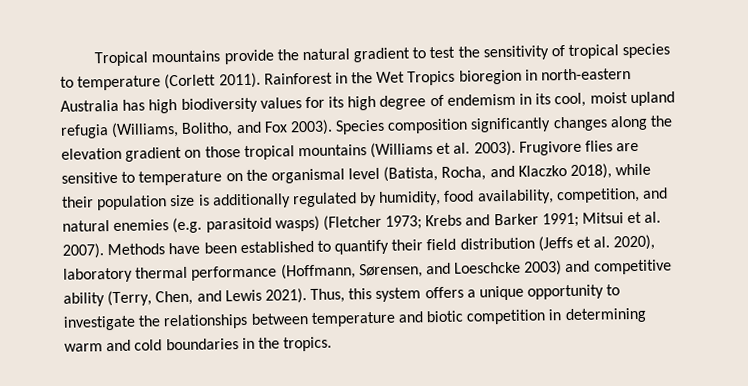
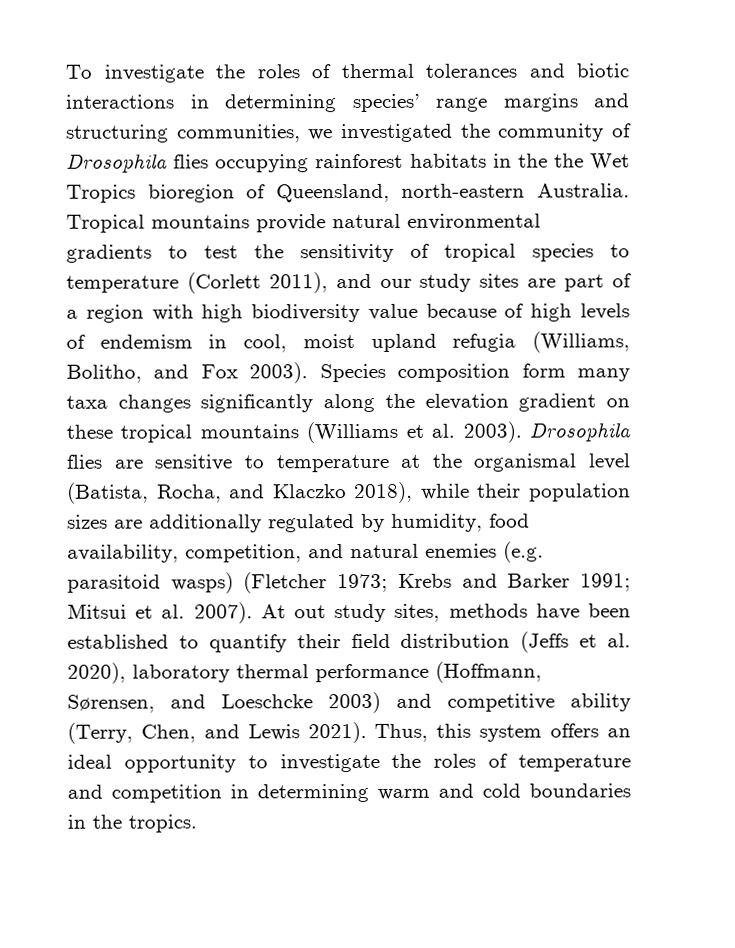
- Tropical mountains provide the natural gradient to test the sensitivity of tropical species to temperature (Corlett 2011). Rainforest in the Wet Tropics bioregion in north-eastern Australia has high biodiversity values for its high degree of endemism in its cool, moist upland refugia (Williams, Bolitho, and Fox 2003).
+ To investigate the roles of thermal tolerances and biotic interactions in determining species’ range margins and structuring communities, we investigated the community of Drosophila flies occupying rainforest habitats in the the Wet Tropics bioregion of Queensland, north-eastern Australia. Tropical mountains provide natural environmental gradients to test the sensitivity of tropical species to temperature (Corlett 2011), and our study sites are part of a region with high biodiversity value because of high levels of endemism in cool, moist upland refugia (Williams, Bolitho, and Fox 2003).
- Species composition significantly changes along the elevation gradient on those tropical mountains (Williams et al. 2003).
+ Species composition form many taxa changes significantly along the elevation gradient on these tropical mountains (Williams et al. 2003).
- Frugivore flies are sensitive to temperature on the organismal level (Batista, Rocha, and Klaczko 2018), while their population size is additionally regulated by humidity, food availability, competition, and natural enemies (e.g. parasitoid wasps) (Fletcher 1973; Krebs and Barker 1991; Mitsui et al. 2007).
+ Drosophila flies are sensitive to temperature at the organismal level (Batista, Rocha, and Klaczko 2018), while their population sizes are additionally regulated by humidity, food availability, competition, and natural enemies (e.g. parasitoid wasps) (Fletcher 1973; Krebs and Barker 1991; Mitsui et al. 2007).
- Methods have been established to quantify their field distribution (Jeffs et al. 2020), laboratory thermal performance (Hoffmann, Sørensen, and Loeschcke 2003) and competitive ability (Terry, Chen, and Lewis 2021).
+ At out study sites, methods have been established to quantify their field distribution (Jeffs et al. 2020), laboratory thermal performance (Hoffmann, Sørensen, and Loeschcke 2003) and competitive ability (Terry, Chen, and Lewis 2021).
- Thus, this system offers a unique opportunity to investigate the relationships between temperature and biotic competition in determining warm and cold boundaries in the tropics.
+ Thus, this system offers an ideal opportunity to investigate the roles of temperature and competition in determining warm and cold boundaries in the tropics.

